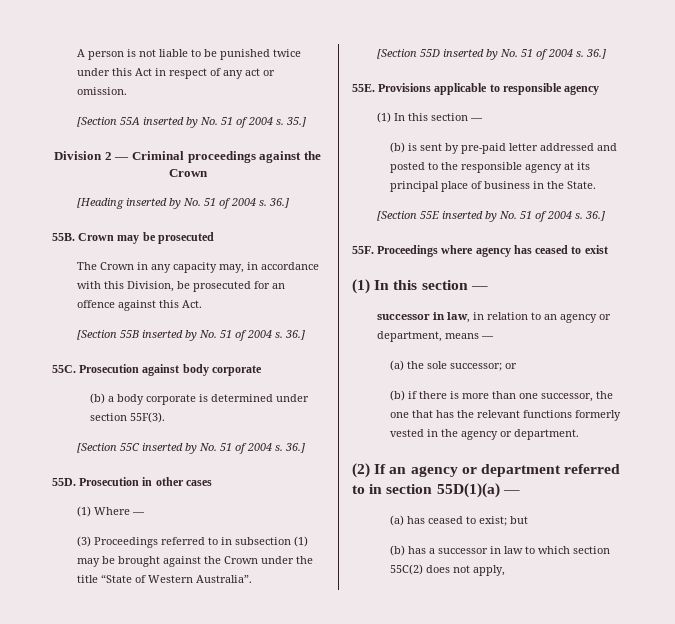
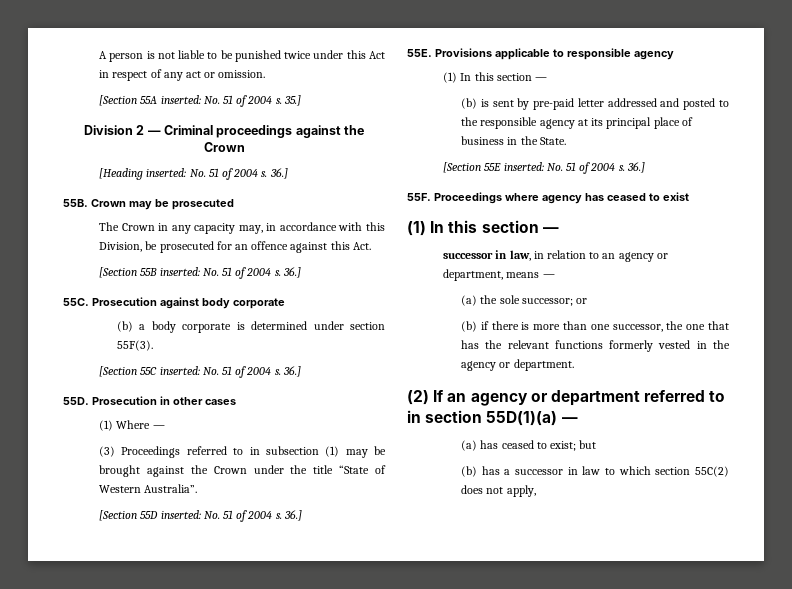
- [Section 55A inserted by No. 51 of 2004 s.
+ [Section 55A inserted: No. 51 of 2004 s.
- [Heading inserted by No. 51 of 2004 s.
+ [Heading inserted: No. 51 of 2004 s.
- [Section 55B inserted by No. 51 of 2004 s.
+ [Section 55B inserted: No. 51 of 2004 s.
- [Section 55C inserted by No. 51 of 2004 s.
+ [Section 55C inserted: No. 51 of 2004 s.
- [Section 55D inserted by No. 51 of 2004 s.
+ [Section 55D inserted: No. 51 of 2004 s.
- [Section 55E inserted by No. 51 of 2004 s.
+ [Section 55E inserted: No. 51 of 2004 s.

